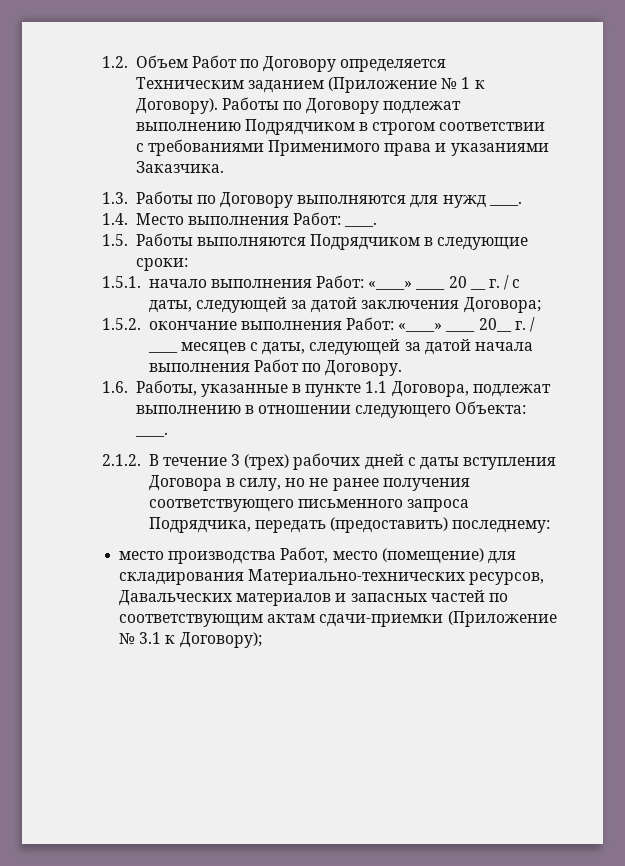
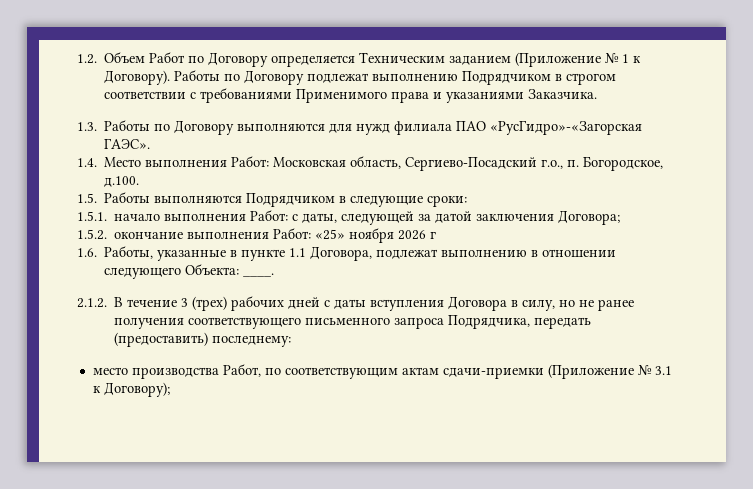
- 1.3. Работы по Договору выполняются для нужд ____.
+ 1.3. Работы по Договору выполняются для нужд филиала ПАО «РусГидро»-«Загорская ГАЭС».
- 1.4. Место выполнения Работ: ____.
+ 1.4. Место выполнения Работ: Московская область, Сергиево-Посадский г.о., п. Богородское, д.100.
- 1.5.1. начало выполнения Работ: «____» ____ 20 __ г. / с даты, следующей за датой заключения Договора;
+ 1.5.1. начало выполнения Работ: с даты, следующей за датой заключения Договора;
- 1.5.2. окончание выполнения Работ: «____» ____ 20__ г. / ____ месяцев с даты, следующей за датой начала выполнения Работ по Договору.
+ 1.5.2. окончание выполнения Работ: «25» ноября 2026 г
- место производства Работ, место (помещение) для складирования Материально-технических ресурсов, Давальческих материалов и запасных частей по соответствующим актам сдачи-приемки (Приложение № 3.1 к Договору);
+ место производства Работ, по соответствующим актам сдачи-приемки (Приложение № 3.1 к Договору);

